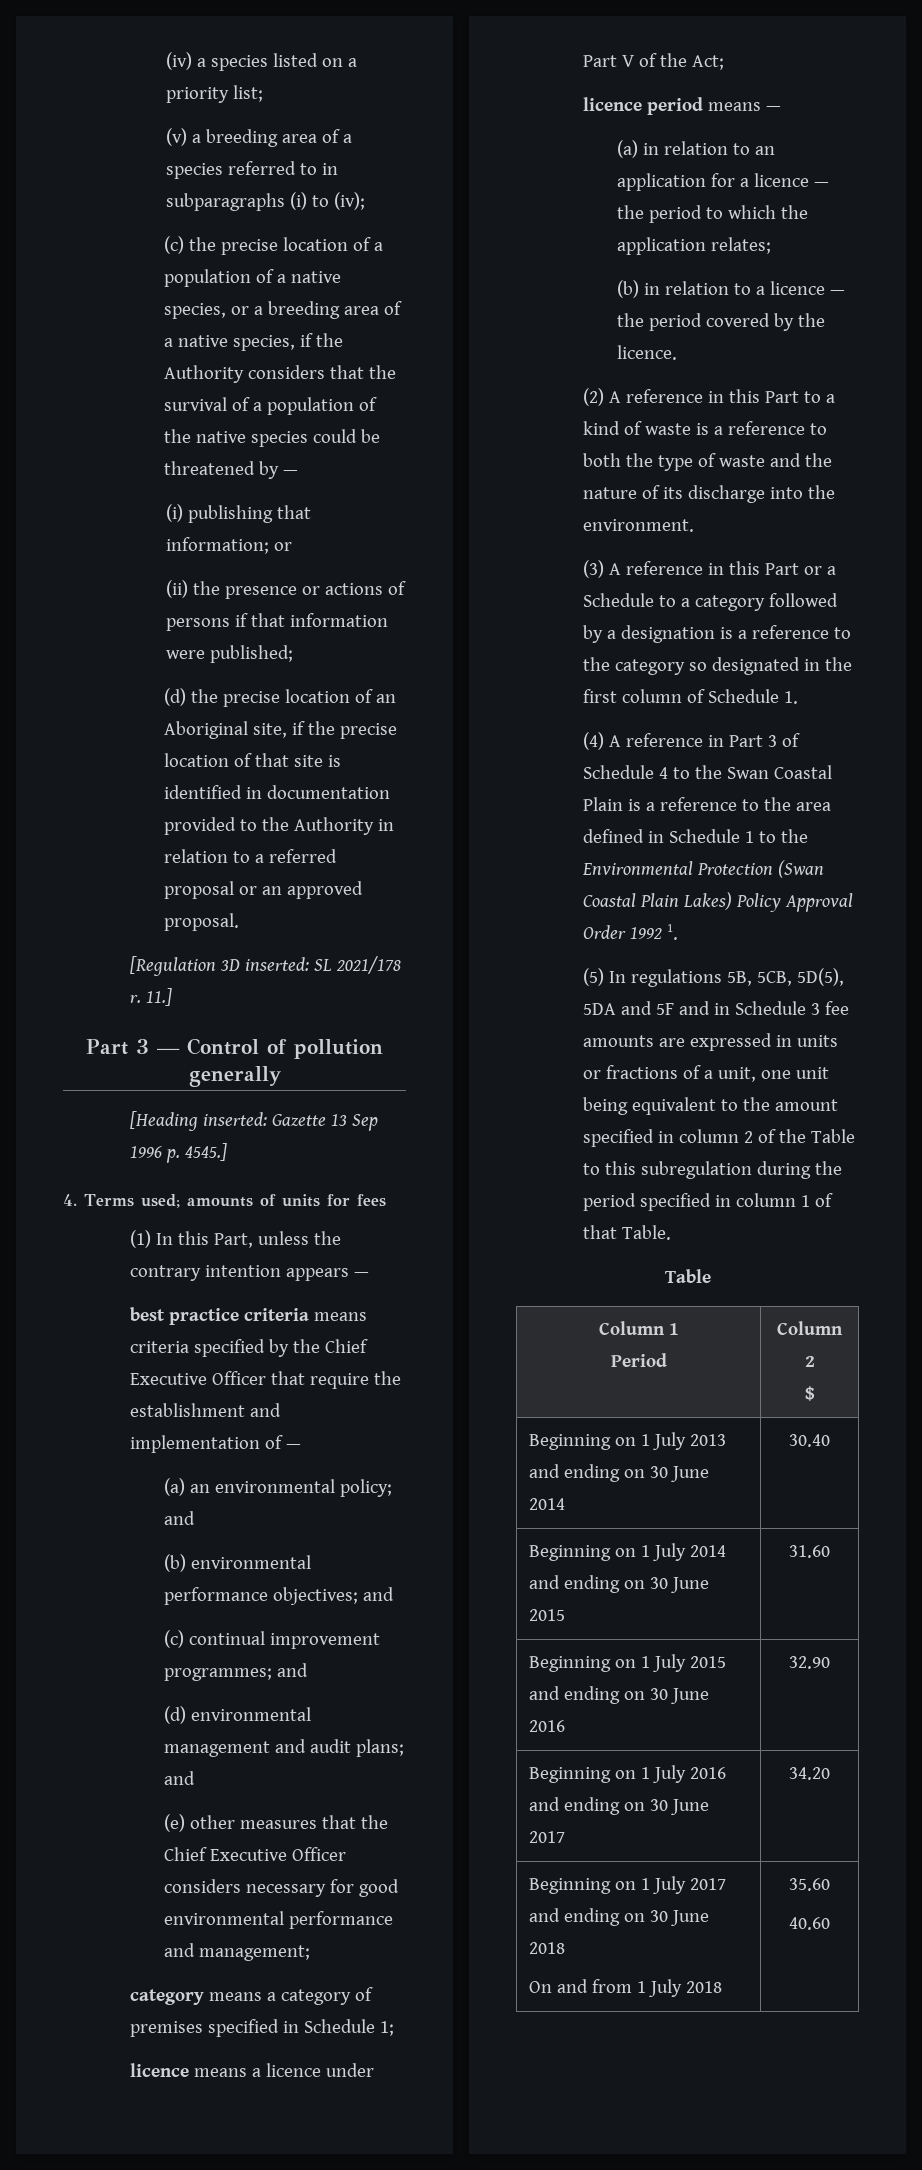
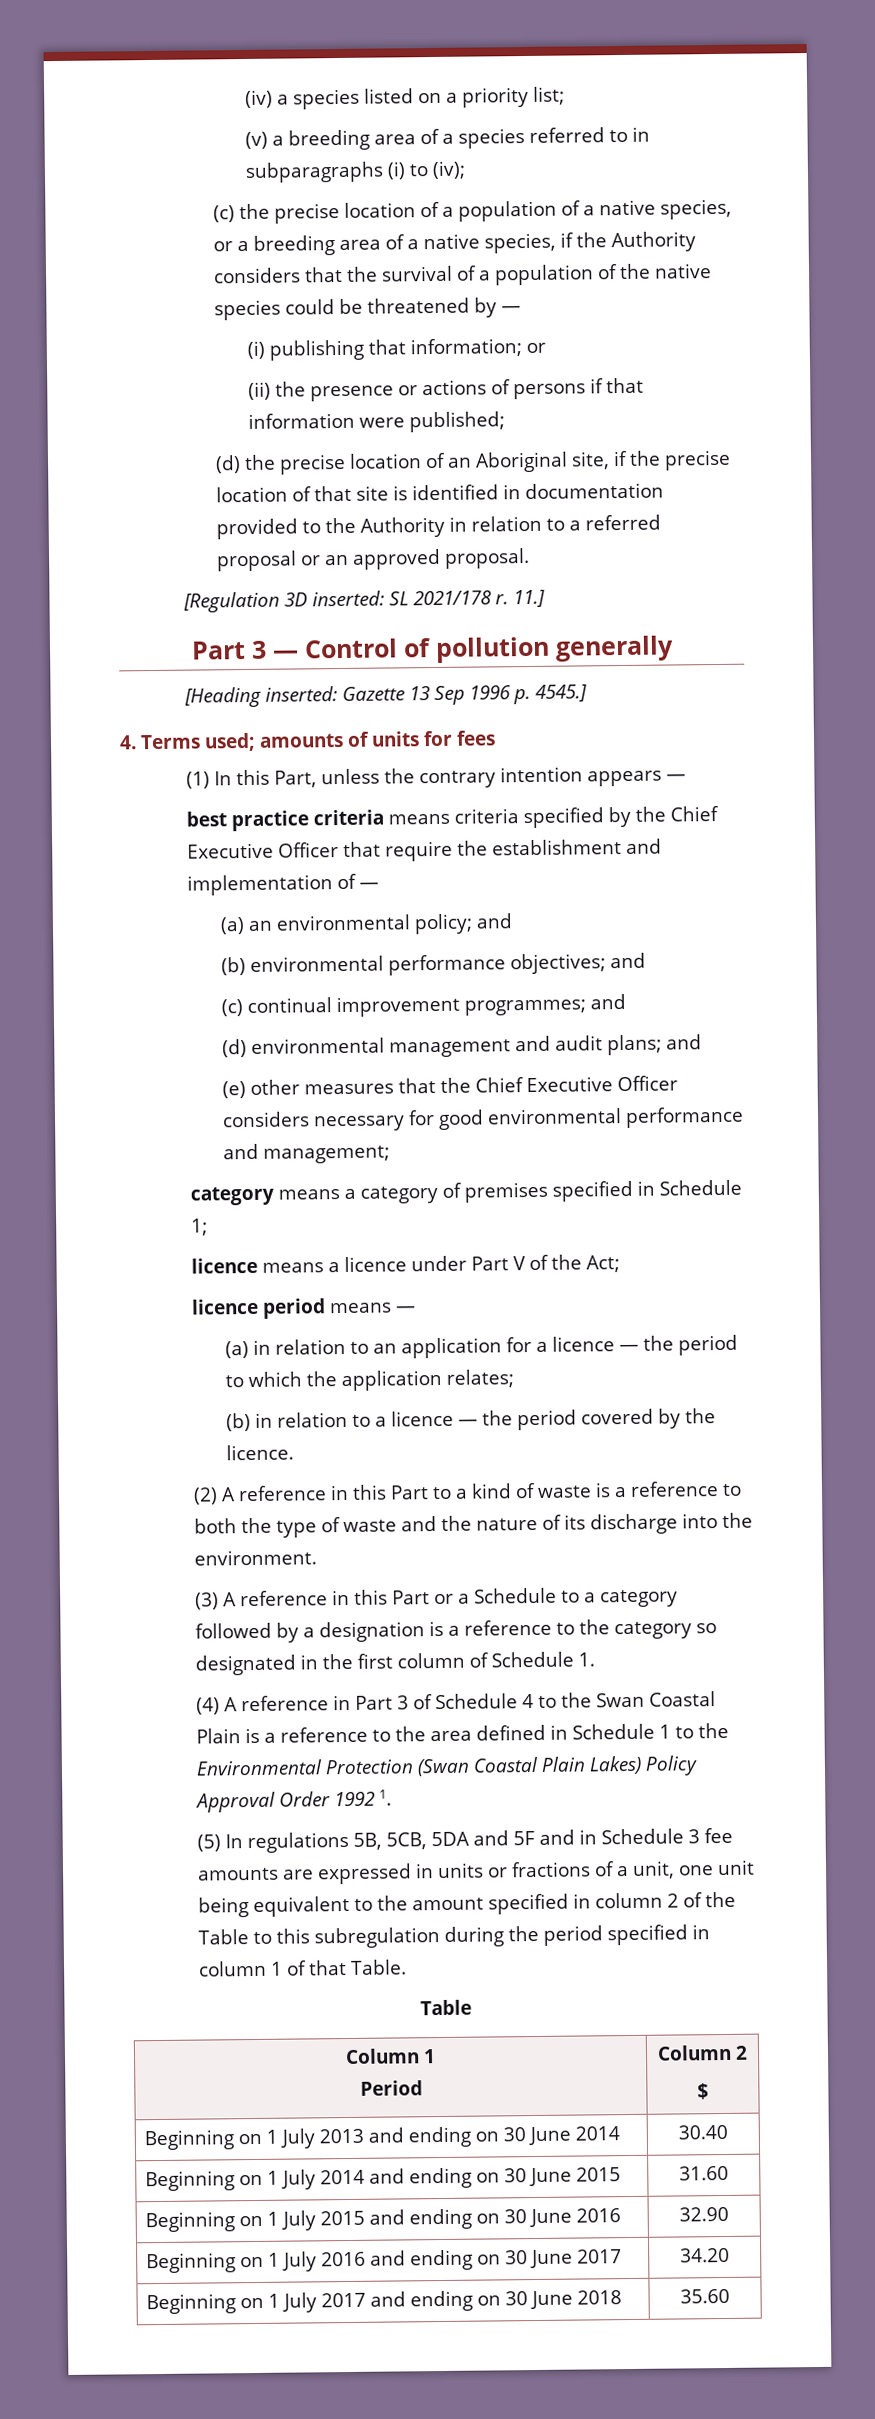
- (5) In regulations 5B, 5CB, 5D(5), 5DA and 5F and in Schedule 3 fee amounts are expressed in units or fractions of a unit, one unit being equivalent to the amount specified in column 2 of the Table to this subregulation during the period specified in column 1 of that Table.
+ (5) In regulations 5B, 5CB, 5DA and 5F and in Schedule 3 fee amounts are expressed in units or fractions of a unit, one unit being equivalent to the amount specified in column 2 of the Table to this subregulation during the period specified in column 1 of that Table.
- Beginning on 1 July 2017 and ending on 30 June 2018
- On and from 1 July 2018 | 35.60
- 40.60
+ Beginning on 1 July 2017 and ending on 30 June 2018 | 35.60

